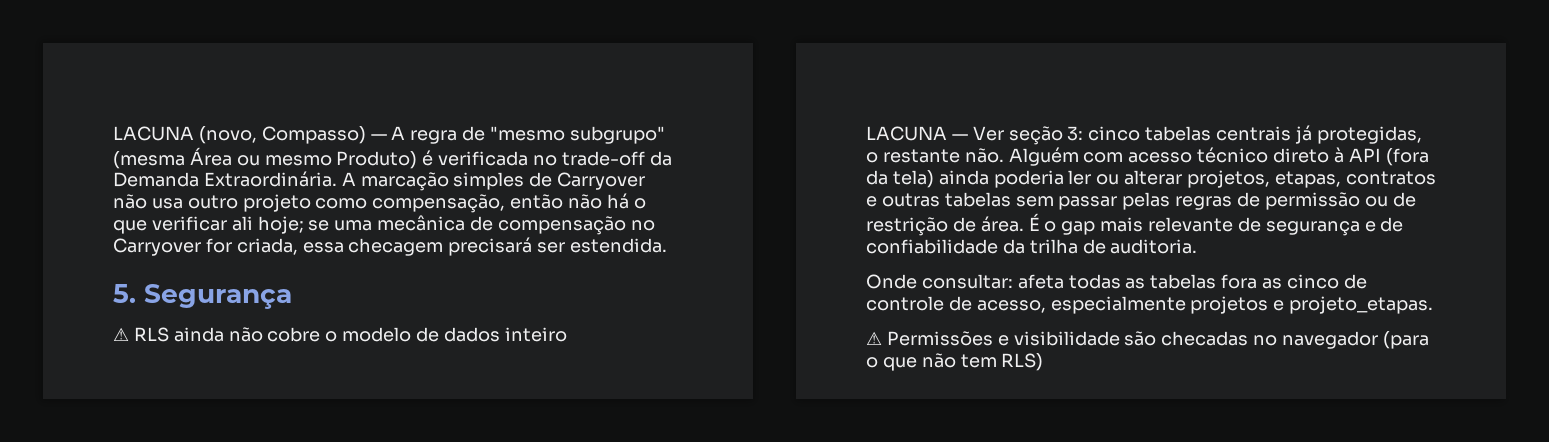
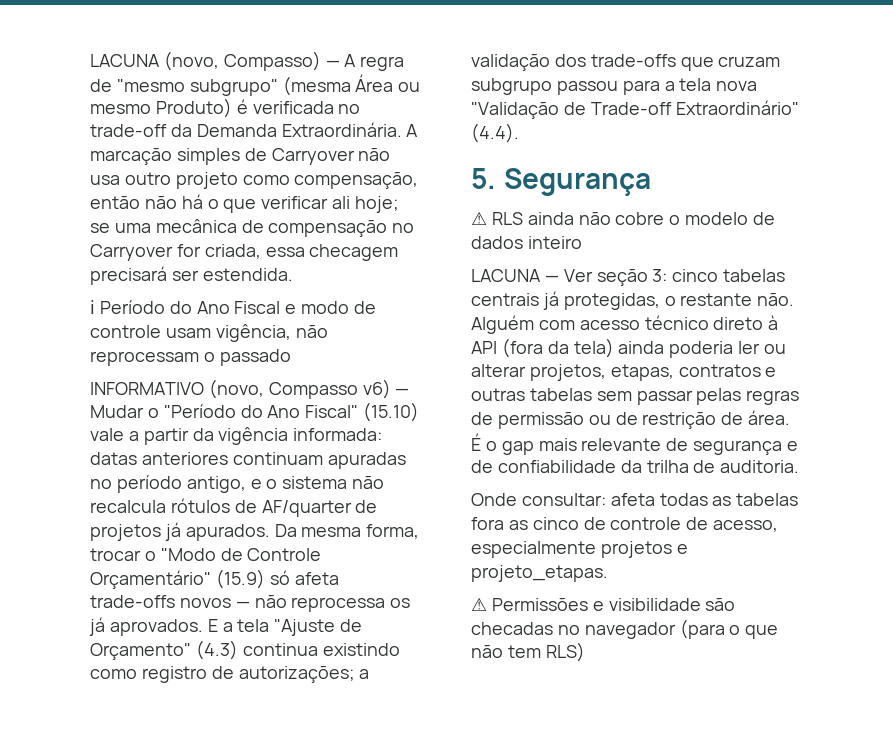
+ ℹ Período do Ano Fiscal e modo de controle usam vigência, não reprocessam o passado
+ INFORMATIVO (novo, Compasso v6) — Mudar o "Período do Ano Fiscal" (15.10) vale a partir da vigência informada: datas anteriores continuam apuradas no período antigo, e o sistema não recalcula rótulos de AF/quarter de projetos já apurados. Da mesma forma, trocar o "Modo de Controle Orçamentário" (15.9) só afeta trade-offs novos — não reprocessa os já aprovados. E a tela "Ajuste de Orçamento" (4.3) continua existindo como registro de autorizações; a validação dos trade-offs que cruzam subgrupo passou para a tela nova "Validação de Trade-off Extraordinário" (4.4).

